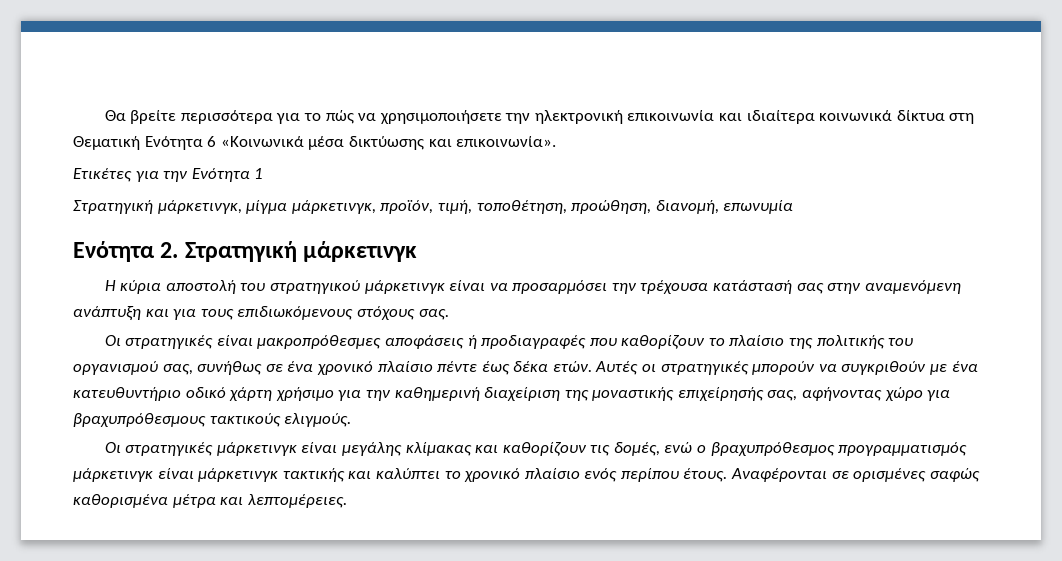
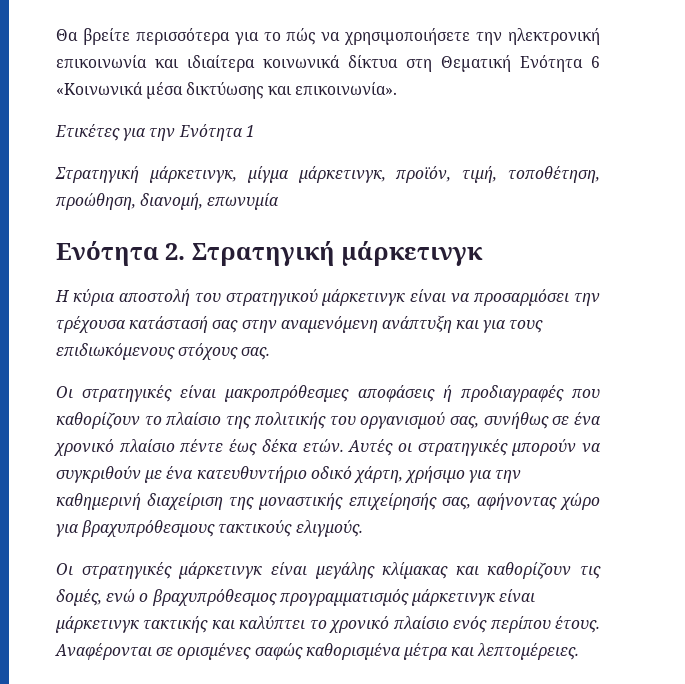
- Αυτές οι στρατηγικές μπορούν να συγκριθούν με ένα κατευθυντήριο οδικό χάρτη χρήσιμο για την καθημερινή διαχείριση της μοναστικής επιχείρησής σας, αφήνοντας χώρο για βραχυπρόθεσμους τακτικούς ελιγμούς.
+ Αυτές οι στρατηγικές μπορούν να συγκριθούν με ένα κατευθυντήριο οδικό χάρτη, χρήσιμο για την καθημερινή διαχείριση της μοναστικής επιχείρησής σας, αφήνοντας χώρο για βραχυπρόθεσμους τακτικούς ελιγμούς.

